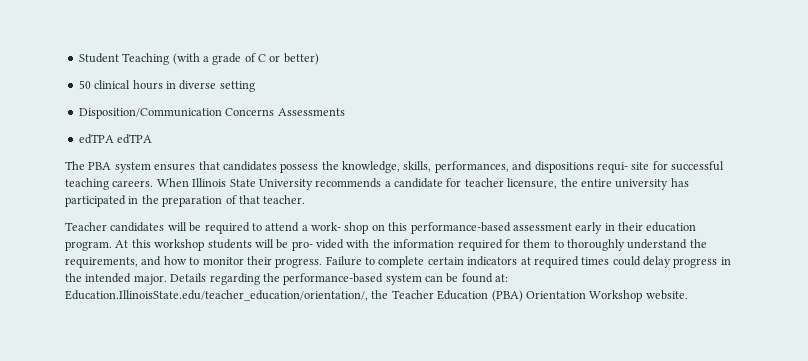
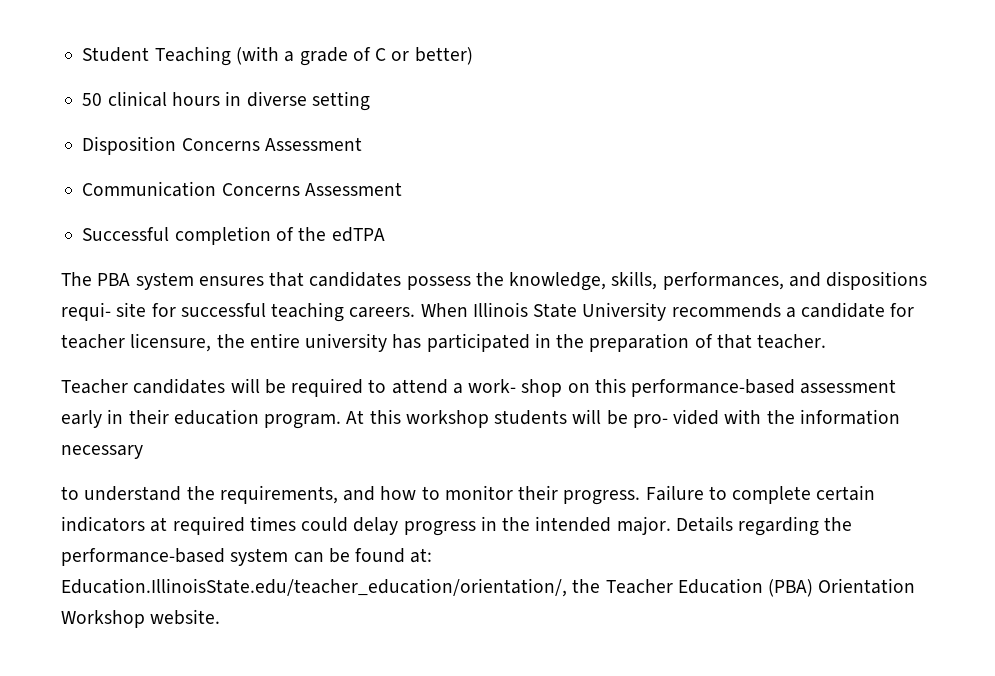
- Disposition/Communication Concerns Assessments
- edTPA edTPA
+ Disposition Concerns Assessment
+ Communication Concerns Assessment
+ Successful completion of the edTPA
- At this workshop students will be pro- vided with the information required for them to thoroughly understand the requirements, and how to monitor their progress.
+ At this workshop students will be pro- vided with the information necessary
+ to understand the requirements, and how to monitor their progress.

